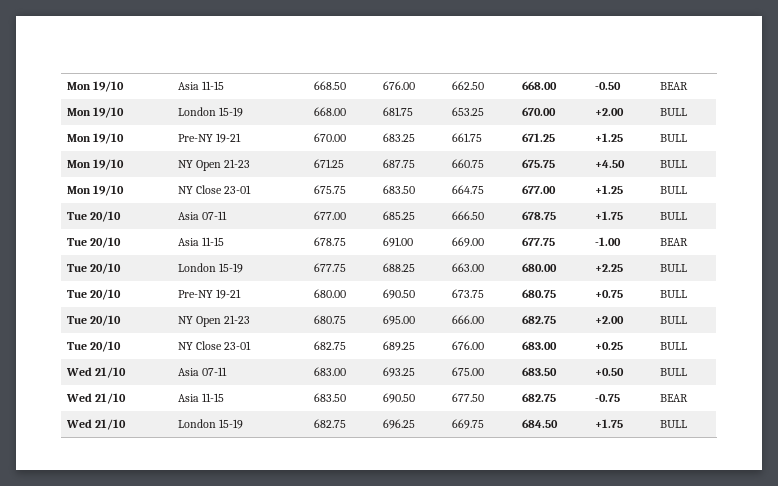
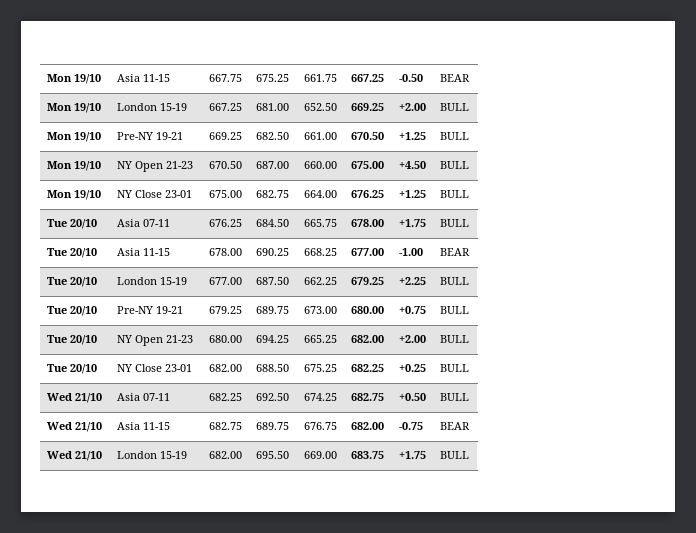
- Mon 19/10 | Asia 11-15 | 668.50 | 676.00 | 662.50 | 668.00 | -0.50 | BEAR
+ Mon 19/10 | Asia 11-15 | 667.75 | 675.25 | 661.75 | 667.25 | -0.50 | BEAR
- Mon 19/10 | London 15-19 | 668.00 | 681.75 | 653.25 | 670.00 | +2.00 | BULL
+ Mon 19/10 | London 15-19 | 667.25 | 681.00 | 652.50 | 669.25 | +2.00 | BULL
- Mon 19/10 | Pre-NY 19-21 | 670.00 | 683.25 | 661.75 | 671.25 | +1.25 | BULL
+ Mon 19/10 | Pre-NY 19-21 | 669.25 | 682.50 | 661.00 | 670.50 | +1.25 | BULL
- Mon 19/10 | NY Open 21-23 | 671.25 | 687.75 | 660.75 | 675.75 | +4.50 | BULL
+ Mon 19/10 | NY Open 21-23 | 670.50 | 687.00 | 660.00 | 675.00 | +4.50 | BULL
- Mon 19/10 | NY Close 23-01 | 675.75 | 683.50 | 664.75 | 677.00 | +1.25 | BULL
+ Mon 19/10 | NY Close 23-01 | 675.00 | 682.75 | 664.00 | 676.25 | +1.25 | BULL
- Tue 20/10 | Asia 07-11 | 677.00 | 685.25 | 666.50 | 678.75 | +1.75 | BULL
+ Tue 20/10 | Asia 07-11 | 676.25 | 684.50 | 665.75 | 678.00 | +1.75 | BULL
- Tue 20/10 | Asia 11-15 | 678.75 | 691.00 | 669.00 | 677.75 | -1.00 | BEAR
+ Tue 20/10 | Asia 11-15 | 678.00 | 690.25 | 668.25 | 677.00 | -1.00 | BEAR
- Tue 20/10 | London 15-19 | 677.75 | 688.25 | 663.00 | 680.00 | +2.25 | BULL
+ Tue 20/10 | London 15-19 | 677.00 | 687.50 | 662.25 | 679.25 | +2.25 | BULL
- Tue 20/10 | Pre-NY 19-21 | 680.00 | 690.50 | 673.75 | 680.75 | +0.75 | BULL
+ Tue 20/10 | Pre-NY 19-21 | 679.25 | 689.75 | 673.00 | 680.00 | +0.75 | BULL
- Tue 20/10 | NY Open 21-23 | 680.75 | 695.00 | 666.00 | 682.75 | +2.00 | BULL
+ Tue 20/10 | NY Open 21-23 | 680.00 | 694.25 | 665.25 | 682.00 | +2.00 | BULL
- Tue 20/10 | NY Close 23-01 | 682.75 | 689.25 | 676.00 | 683.00 | +0.25 | BULL
+ Tue 20/10 | NY Close 23-01 | 682.00 | 688.50 | 675.25 | 682.25 | +0.25 | BULL
- Wed 21/10 | Asia 07-11 | 683.00 | 693.25 | 675.00 | 683.50 | +0.50 | BULL
+ Wed 21/10 | Asia 07-11 | 682.25 | 692.50 | 674.25 | 682.75 | +0.50 | BULL
- Wed 21/10 | Asia 11-15 | 683.50 | 690.50 | 677.50 | 682.75 | -0.75 | BEAR
+ Wed 21/10 | Asia 11-15 | 682.75 | 689.75 | 676.75 | 682.00 | -0.75 | BEAR
- Wed 21/10 | London 15-19 | 682.75 | 696.25 | 669.75 | 684.50 | +1.75 | BULL
+ Wed 21/10 | London 15-19 | 682.00 | 695.50 | 669.00 | 683.75 | +1.75 | BULL

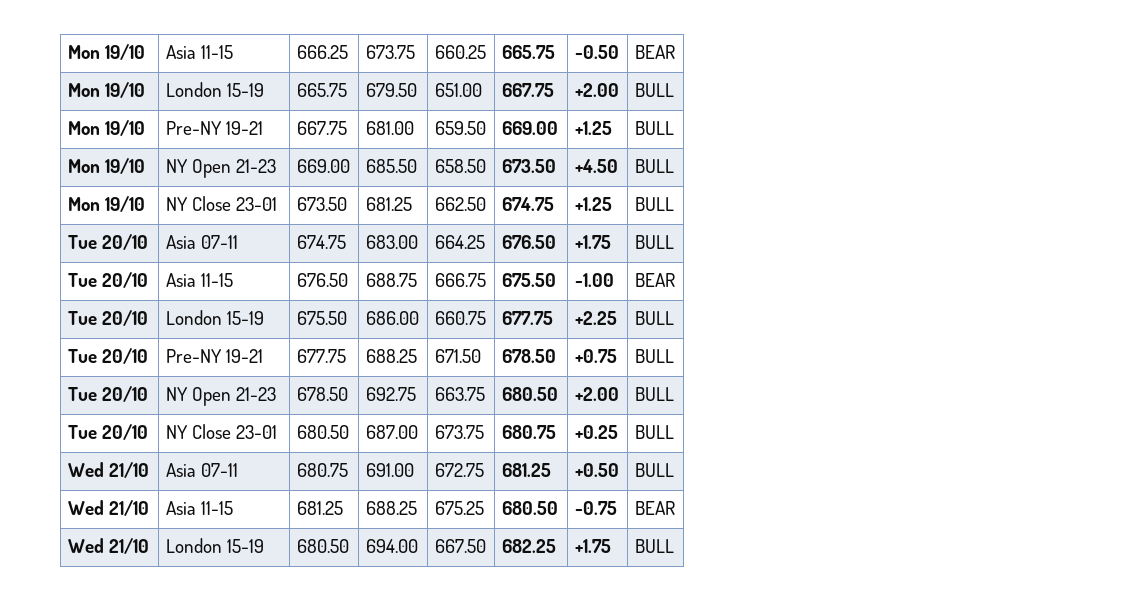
- Mon 19/10 | Asia 11-15 | 667.75 | 675.25 | 661.75 | 667.25 | -0.50 | BEAR
+ Mon 19/10 | Asia 11-15 | 666.25 | 673.75 | 660.25 | 665.75 | -0.50 | BEAR
- Mon 19/10 | London 15-19 | 667.25 | 681.00 | 652.50 | 669.25 | +2.00 | BULL
+ Mon 19/10 | London 15-19 | 665.75 | 679.50 | 651.00 | 667.75 | +2.00 | BULL
- Mon 19/10 | Pre-NY 19-21 | 669.25 | 682.50 | 661.00 | 670.50 | +1.25 | BULL
+ Mon 19/10 | Pre-NY 19-21 | 667.75 | 681.00 | 659.50 | 669.00 | +1.25 | BULL
- Mon 19/10 | NY Open 21-23 | 670.50 | 687.00 | 660.00 | 675.00 | +4.50 | BULL
+ Mon 19/10 | NY Open 21-23 | 669.00 | 685.50 | 658.50 | 673.50 | +4.50 | BULL
- Mon 19/10 | NY Close 23-01 | 675.00 | 682.75 | 664.00 | 676.25 | +1.25 | BULL
+ Mon 19/10 | NY Close 23-01 | 673.50 | 681.25 | 662.50 | 674.75 | +1.25 | BULL
- Tue 20/10 | Asia 07-11 | 676.25 | 684.50 | 665.75 | 678.00 | +1.75 | BULL
+ Tue 20/10 | Asia 07-11 | 674.75 | 683.00 | 664.25 | 676.50 | +1.75 | BULL
- Tue 20/10 | Asia 11-15 | 678.00 | 690.25 | 668.25 | 677.00 | -1.00 | BEAR
+ Tue 20/10 | Asia 11-15 | 676.50 | 688.75 | 666.75 | 675.50 | -1.00 | BEAR
- Tue 20/10 | London 15-19 | 677.00 | 687.50 | 662.25 | 679.25 | +2.25 | BULL
+ Tue 20/10 | London 15-19 | 675.50 | 686.00 | 660.75 | 677.75 | +2.25 | BULL
- Tue 20/10 | Pre-NY 19-21 | 679.25 | 689.75 | 673.00 | 680.00 | +0.75 | BULL
+ Tue 20/10 | Pre-NY 19-21 | 677.75 | 688.25 | 671.50 | 678.50 | +0.75 | BULL
- Tue 20/10 | NY Open 21-23 | 680.00 | 694.25 | 665.25 | 682.00 | +2.00 | BULL
+ Tue 20/10 | NY Open 21-23 | 678.50 | 692.75 | 663.75 | 680.50 | +2.00 | BULL
- Tue 20/10 | NY Close 23-01 | 682.00 | 688.50 | 675.25 | 682.25 | +0.25 | BULL
+ Tue 20/10 | NY Close 23-01 | 680.50 | 687.00 | 673.75 | 680.75 | +0.25 | BULL
- Wed 21/10 | Asia 07-11 | 682.25 | 692.50 | 674.25 | 682.75 | +0.50 | BULL
+ Wed 21/10 | Asia 07-11 | 680.75 | 691.00 | 672.75 | 681.25 | +0.50 | BULL
- Wed 21/10 | Asia 11-15 | 682.75 | 689.75 | 676.75 | 682.00 | -0.75 | BEAR
+ Wed 21/10 | Asia 11-15 | 681.25 | 688.25 | 675.25 | 680.50 | -0.75 | BEAR
- Wed 21/10 | London 15-19 | 682.00 | 695.50 | 669.00 | 683.75 | +1.75 | BULL
+ Wed 21/10 | London 15-19 | 680.50 | 694.00 | 667.50 | 682.25 | +1.75 | BULL

